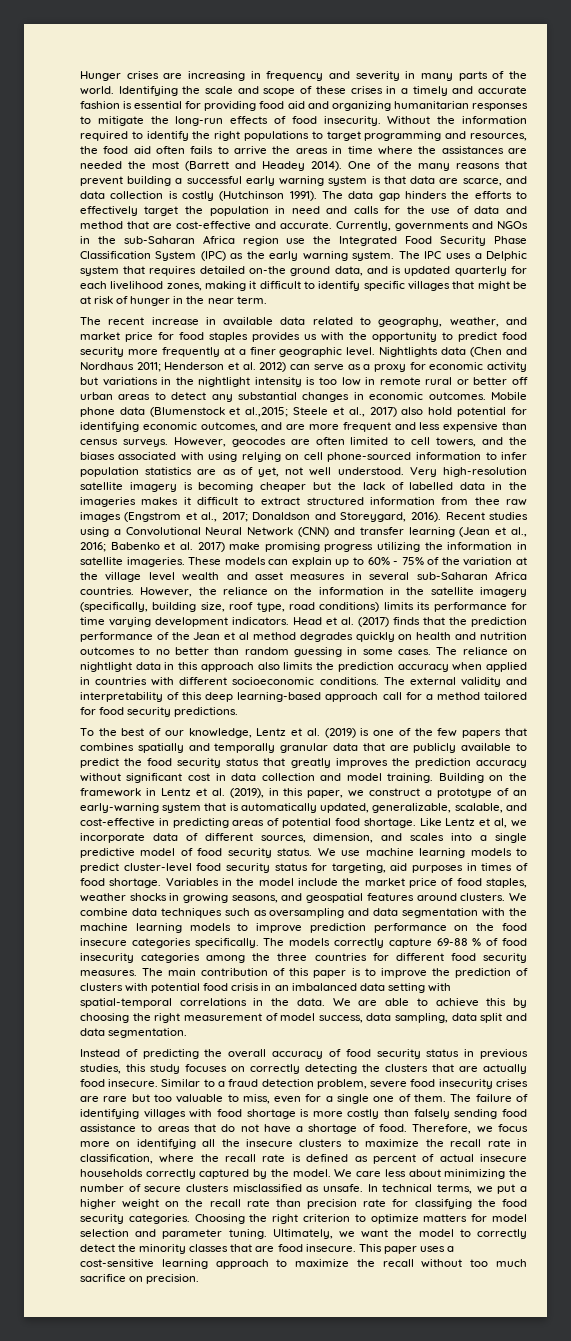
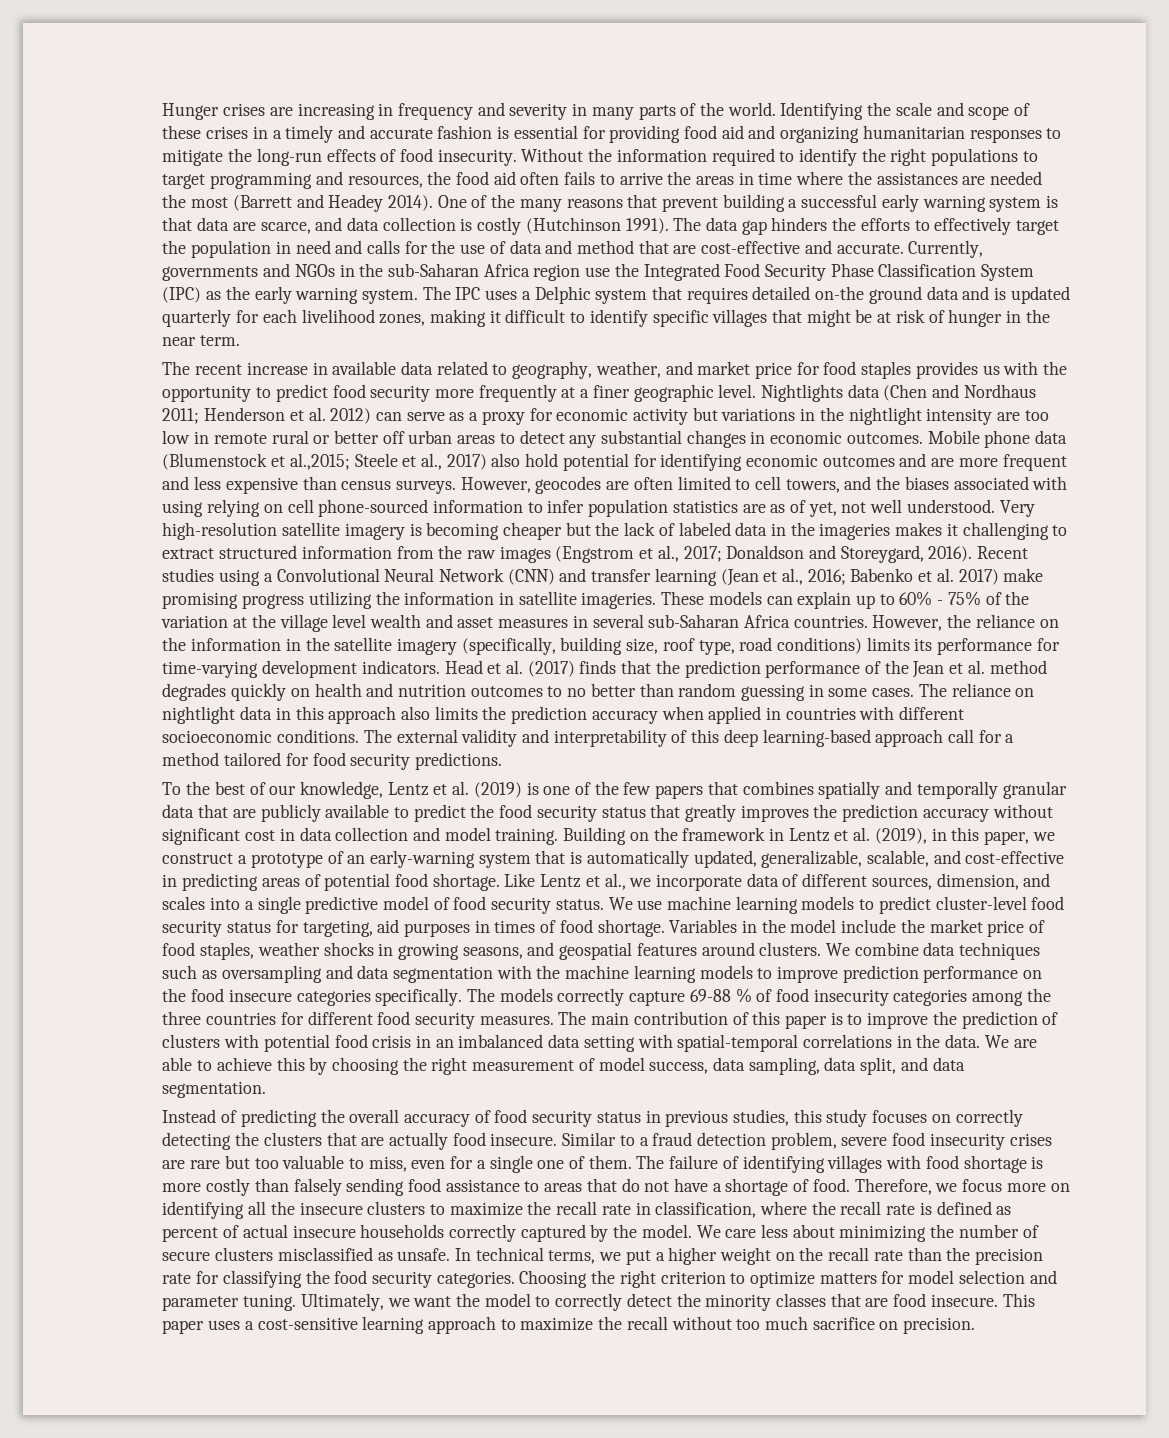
- The IPC uses a Delphic system that requires detailed on-the ground data, and is updated quarterly for each livelihood zones, making it difficult to identify specific villages that might be at risk of hunger in the near term.
+ The IPC uses a Delphic system that requires detailed on-the ground data and is updated quarterly for each livelihood zones, making it difficult to identify specific villages that might be at risk of hunger in the near term.
- Nightlights data (Chen and Nordhaus 2011; Henderson et al. 2012) can serve as a proxy for economic activity but variations in the nightlight intensity is too low in remote rural or better off urban areas to detect any substantial changes in economic outcomes.
+ Nightlights data (Chen and Nordhaus 2011; Henderson et al. 2012) can serve as a proxy for economic activity but variations in the nightlight intensity are too low in remote rural or better off urban areas to detect any substantial changes in economic outcomes.
- Mobile phone data (Blumenstock et al.,2015; Steele et al., 2017) also hold potential for identifying economic outcomes, and are more frequent and less expensive than census surveys.
+ Mobile phone data (Blumenstock et al.,2015; Steele et al., 2017) also hold potential for identifying economic outcomes and are more frequent and less expensive than census surveys.
- Very high-resolution satellite imagery is becoming cheaper but the lack of labelled data in the imageries makes it difficult to extract structured information from thee raw images (Engstrom et al., 2017; Donaldson and Storeygard, 2016).
+ Very high-resolution satellite imagery is becoming cheaper but the lack of labeled data in the imageries makes it challenging to extract structured information from the raw images (Engstrom et al., 2017; Donaldson and Storeygard, 2016).
- However, the reliance on the information in the satellite imagery (specifically, building size, roof type, road conditions) limits its performance for time varying development indicators.
+ However, the reliance on the information in the satellite imagery (specifically, building size, roof type, road conditions) limits its performance for time-varying development indicators.
- Head et al. (2017) finds that the prediction performance of the Jean et al method degrades quickly on health and nutrition outcomes to no better than random guessing in some cases.
+ Head et al. (2017) finds that the prediction performance of the Jean et al. method degrades quickly on health and nutrition outcomes to no better than random guessing in some cases.
- Like Lentz et al, we incorporate data of different sources, dimension, and scales into a single predictive model of food security status.
+ Like Lentz et al., we incorporate data of different sources, dimension, and scales into a single predictive model of food security status.
- We are able to achieve this by choosing the right measurement of model success, data sampling, data split and data segmentation.
+ We are able to achieve this by choosing the right measurement of model success, data sampling, data split, and data segmentation.
- In technical terms, we put a higher weight on the recall rate than precision rate for classifying the food security categories.
+ In technical terms, we put a higher weight on the recall rate than the precision rate for classifying the food security categories.

